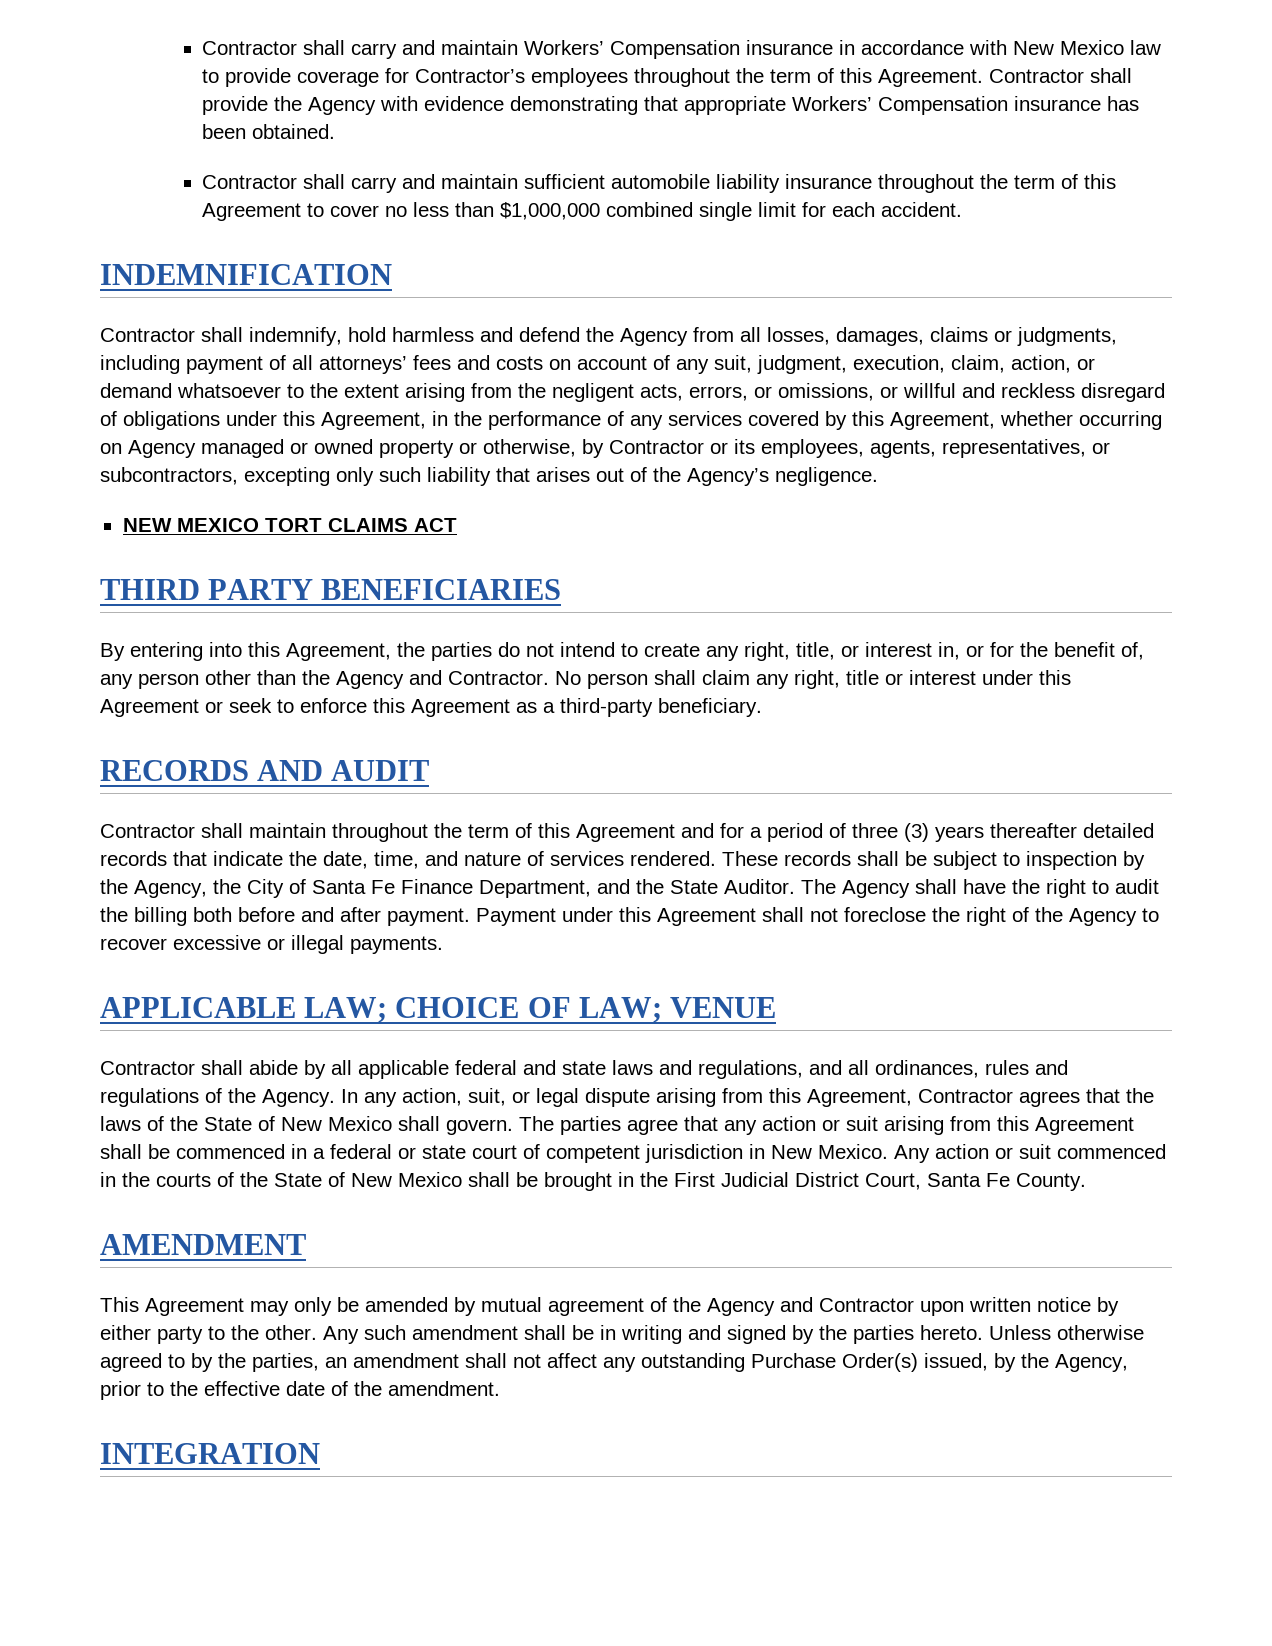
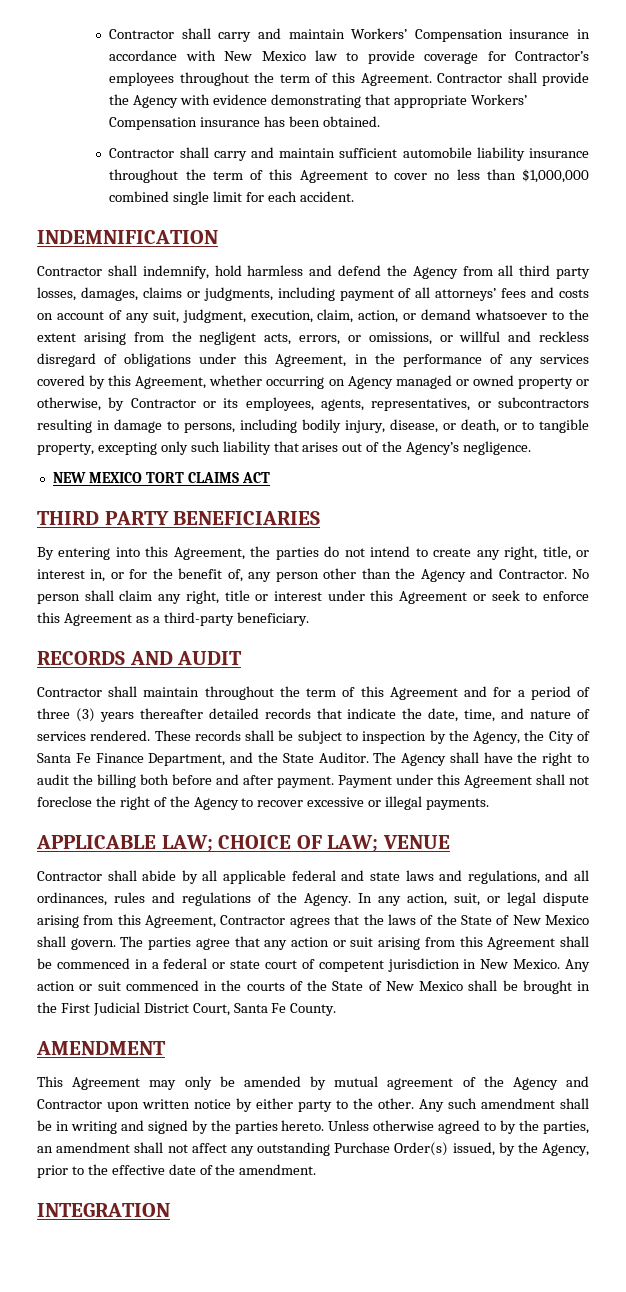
- Contractor shall indemnify, hold harmless and defend the Agency from all losses, damages, claims or judgments, including payment of all attorneys’ fees and costs on account of any suit, judgment, execution, claim, action, or demand whatsoever to the extent arising from the negligent acts, errors, or omissions, or willful and reckless disregard of obligations under this Agreement, in the performance of any services covered by this Agreement, whether occurring on Agency managed or owned property or otherwise, by Contractor or its employees, agents, representatives, or subcontractors, excepting only such liability that arises out of the Agency’s negligence.
+ Contractor shall indemnify, hold harmless and defend the Agency from all third party losses, damages, claims or judgments, including payment of all attorneys’ fees and costs on account of any suit, judgment, execution, claim, action, or demand whatsoever to the extent arising from the negligent acts, errors, or omissions, or willful and reckless disregard of obligations under this Agreement, in the performance of any services covered by this Agreement, whether occurring on Agency managed or owned property or otherwise, by Contractor or its employees, agents, representatives, or subcontractors resulting in damage to persons, including bodily injury, disease, or death, or to tangible property, excepting only such liability that arises out of the Agency’s negligence.

